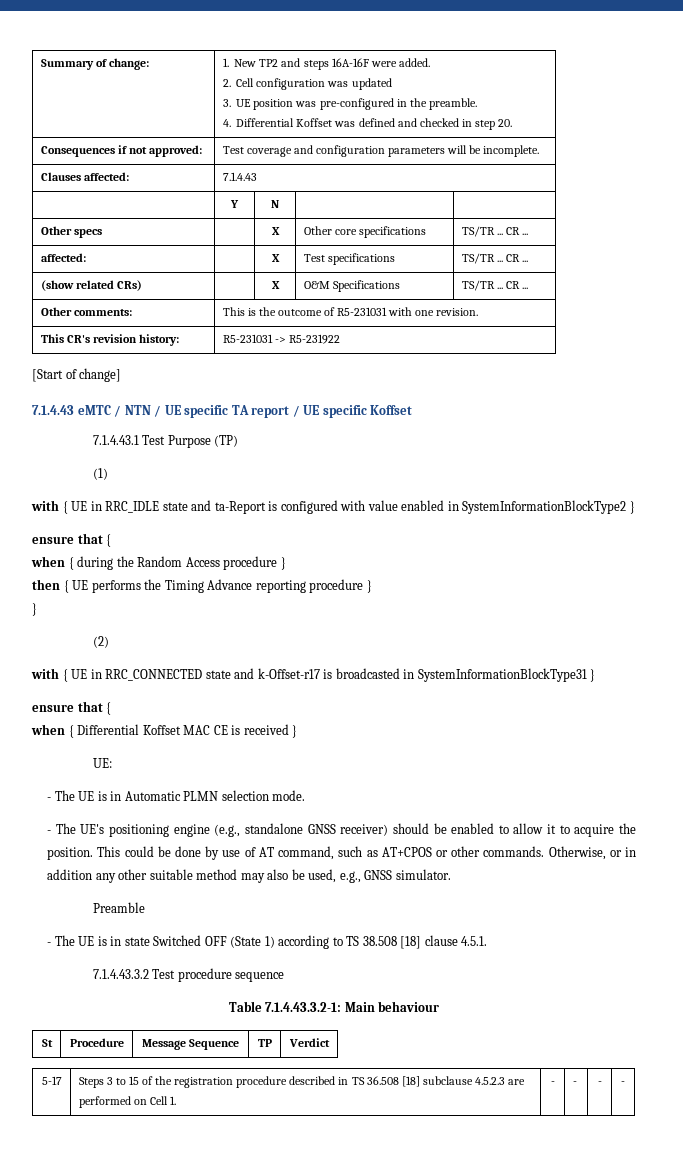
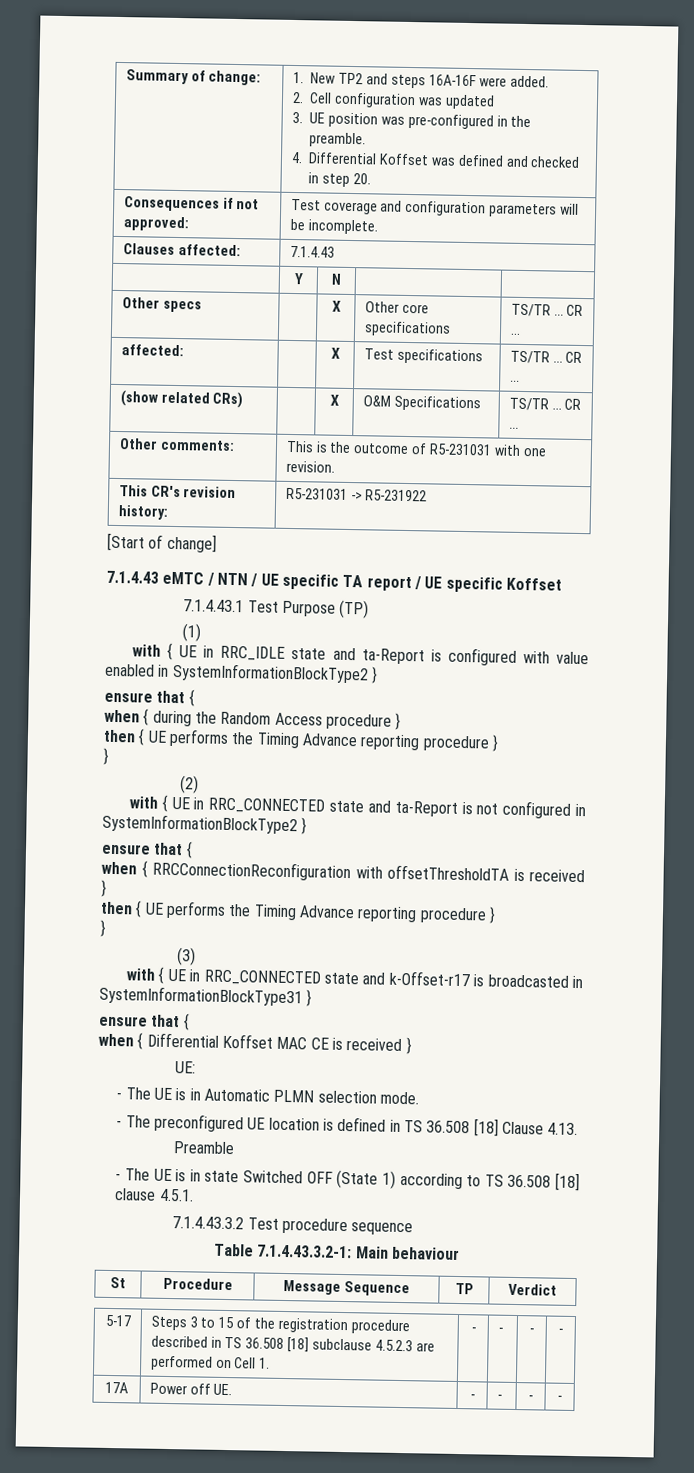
+ with { UE in RRC_CONNECTED state and ta-Report is not configured in SystemInformationBlockType2 }
+ ensure that {
+ when { RRCConnectionReconfiguration with offsetThresholdTA is received }
+ then { UE performs the Timing Advance reporting procedure }
+ }
+ (3)
- - The UE's positioning engine (e.g., standalone GNSS receiver) should be enabled to allow it to acquire the position. This could be done by use of AT command, such as AT+CPOS or other commands. Otherwise, or in addition any other suitable method may also be used, e.g., GNSS simulator.
+ - The preconfigured UE location is defined in TS 36.508 [18] Clause 4.13.
- - The UE is in state Switched OFF (State 1) according to TS 38.508 [18] clause 4.5.1.
+ - The UE is in state Switched OFF (State 1) according to TS 36.508 [18] clause 4.5.1.
+ 17A | Power off UE. | - | - | - | -

